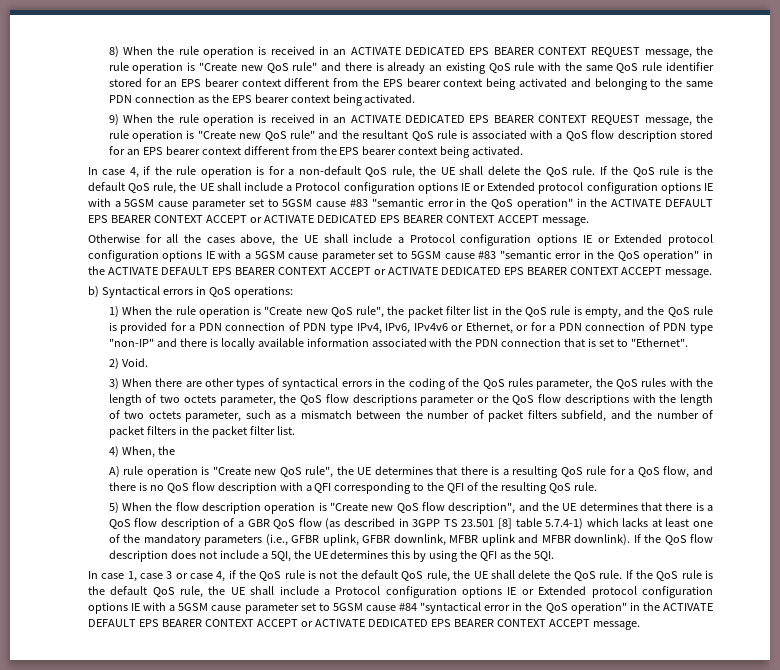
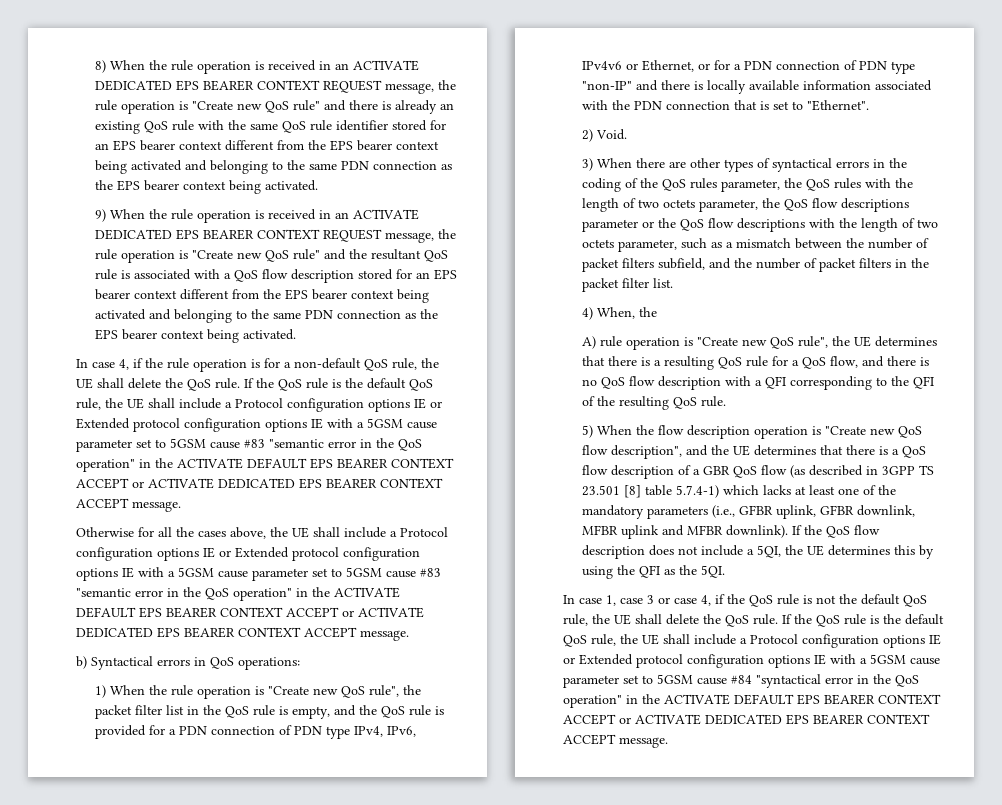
- 9) When the rule operation is received in an ACTIVATE DEDICATED EPS BEARER CONTEXT REQUEST message, the rule operation is "Create new QoS rule" and the resultant QoS rule is associated with a QoS flow description stored for an EPS bearer context different from the EPS bearer context being activated.
+ 9) When the rule operation is received in an ACTIVATE DEDICATED EPS BEARER CONTEXT REQUEST message, the rule operation is "Create new QoS rule" and the resultant QoS rule is associated with a QoS flow description stored for an EPS bearer context different from the EPS bearer context being activated and belonging to the same PDN connection as the EPS bearer context being activated.

